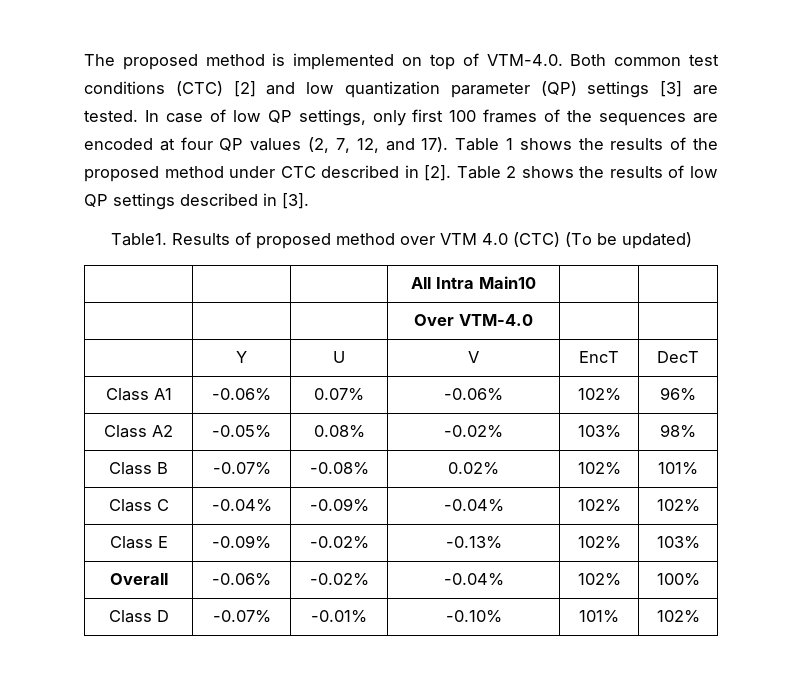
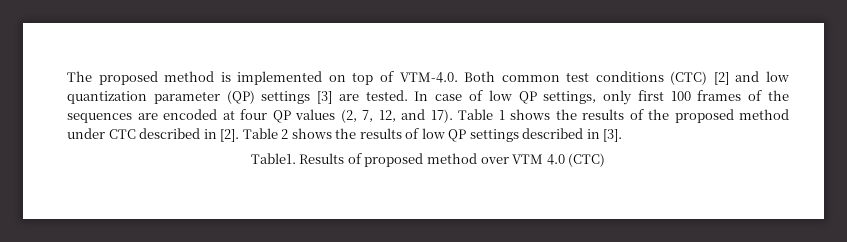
- Results of proposed method over VTM 4.0 (CTC) (To be updated)
- | | | All Intra Main10 | |
- | | | Over VTM-4.0 | |
- | Y | U | V | EncT | DecT
- Class A1 | -0.06% | 0.07% | -0.06% | 102% | 96%
- Class A2 | -0.05% | 0.08% | -0.02% | 103% | 98%
- Class B | -0.07% | -0.08% | 0.02% | 102% | 101%
- Class C | -0.04% | -0.09% | -0.04% | 102% | 102%
- Class E | -0.09% | -0.02% | -0.13% | 102% | 103%
- Overall | -0.06% | -0.02% | -0.04% | 102% | 100%
- Class D | -0.07% | -0.01% | -0.10% | 101% | 102%
+ Results of proposed method over VTM 4.0 (CTC)

